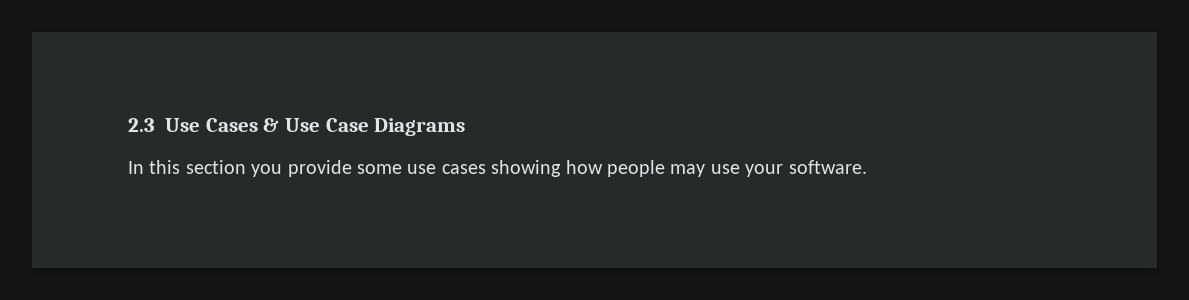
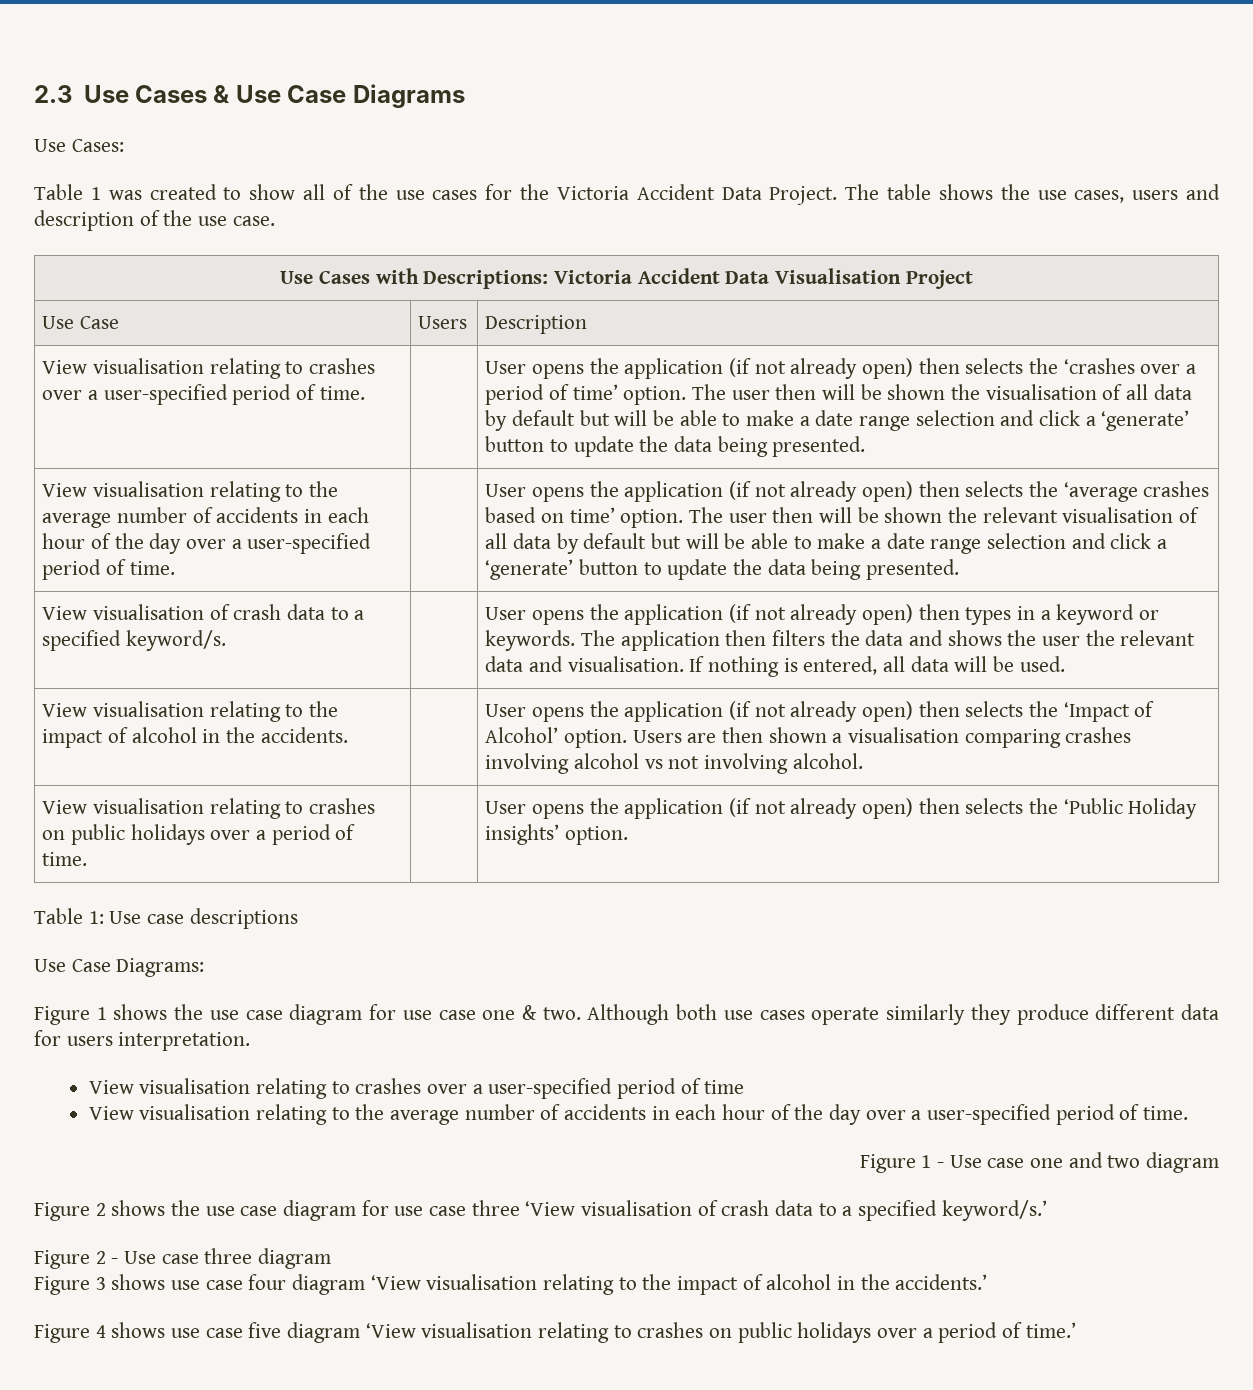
- In this section you provide some use cases showing how people may use your software.
+ Use Cases:
+ Table 1 was created to show all of the use cases for the Victoria Accident Data Project. The table shows the use cases, users and description of the use case.
+ Use Cases with Descriptions: Victoria Accident Data Visualisation Project
+ Use Case | Users | Description
+ View visualisation relating to crashes over a user-specified period of time. | | User opens the application (if not already open) then selects the ‘crashes over a period of time’ option. The user then will be shown the visualisation of all data by default but will be able to make a date range selection and click a ‘generate’ button to update the data being presented.
+ View visualisation relating to the average number of accidents in each hour of the day over a user-specified period of time. | | User opens the application (if not already open) then selects the ‘average crashes based on time’ option. The user then will be shown the relevant visualisation of all data by default but will be able to make a date range selection and click a ‘generate’ button to update the data being presented.
+ View visualisation of crash data to a specified keyword/s. | | User opens the application (if not already open) then types in a keyword or keywords. The application then filters the data and shows the user the relevant data and visualisation. If nothing is entered, all data will be used.
+ View visualisation relating to the impact of alcohol in the accidents. | | User opens the application (if not already open) then selects the ‘Impact of Alcohol’ option. Users are then shown a visualisation comparing crashes involving alcohol vs not involving alcohol.
+ View visualisation relating to crashes on public holidays over a period of time. | | User opens the application (if not already open) then selects the ‘Public Holiday insights’ option.
+ Table 1: Use case descriptions
+ Use Case Diagrams:
+ Figure 1 shows the use case diagram for use case one & two. Although both use cases operate similarly they produce different data for users interpretation.
+ View visualisation relating to crashes over a user-specified period of time
+ View visualisation relating to the average number of accidents in each hour of the day over a user-specified period of time.
+ Figure 1 - Use case one and two diagram
+ Figure 2 shows the use case diagram for use case three ‘View visualisation of crash data to a specified keyword/s.’
+ Figure 2 - Use case three diagram
+ Figure 3 shows use case four diagram ‘View visualisation relating to the impact of alcohol in the accidents.’
+ Figure 4 shows use case five diagram ‘View visualisation relating to crashes on public holidays over a period of time.’

